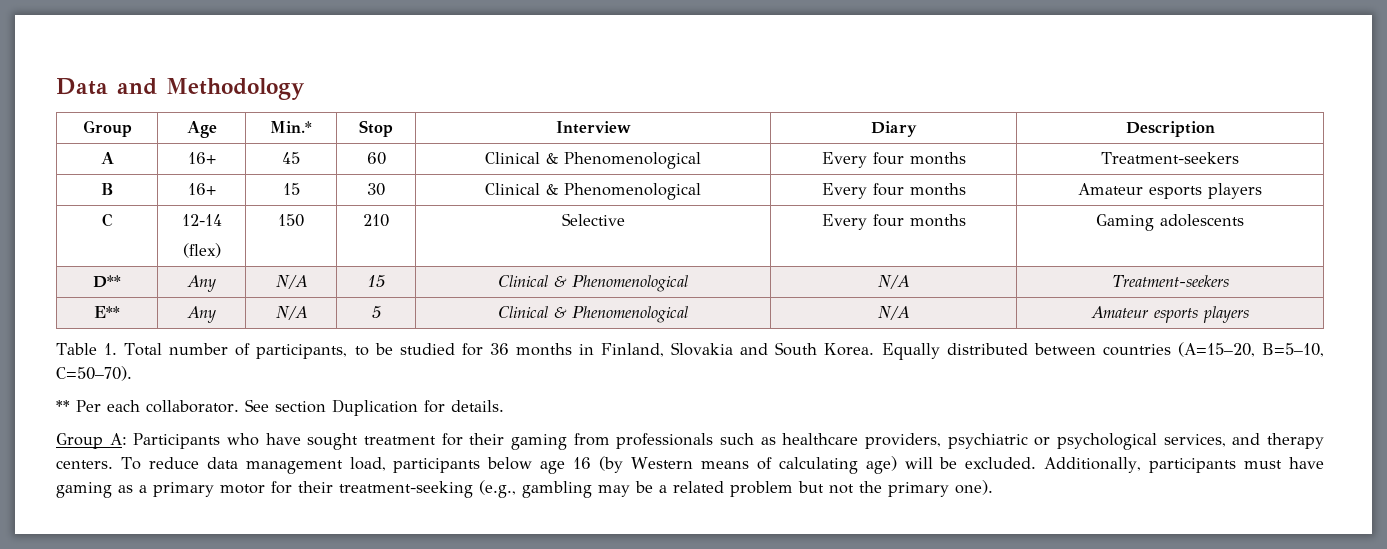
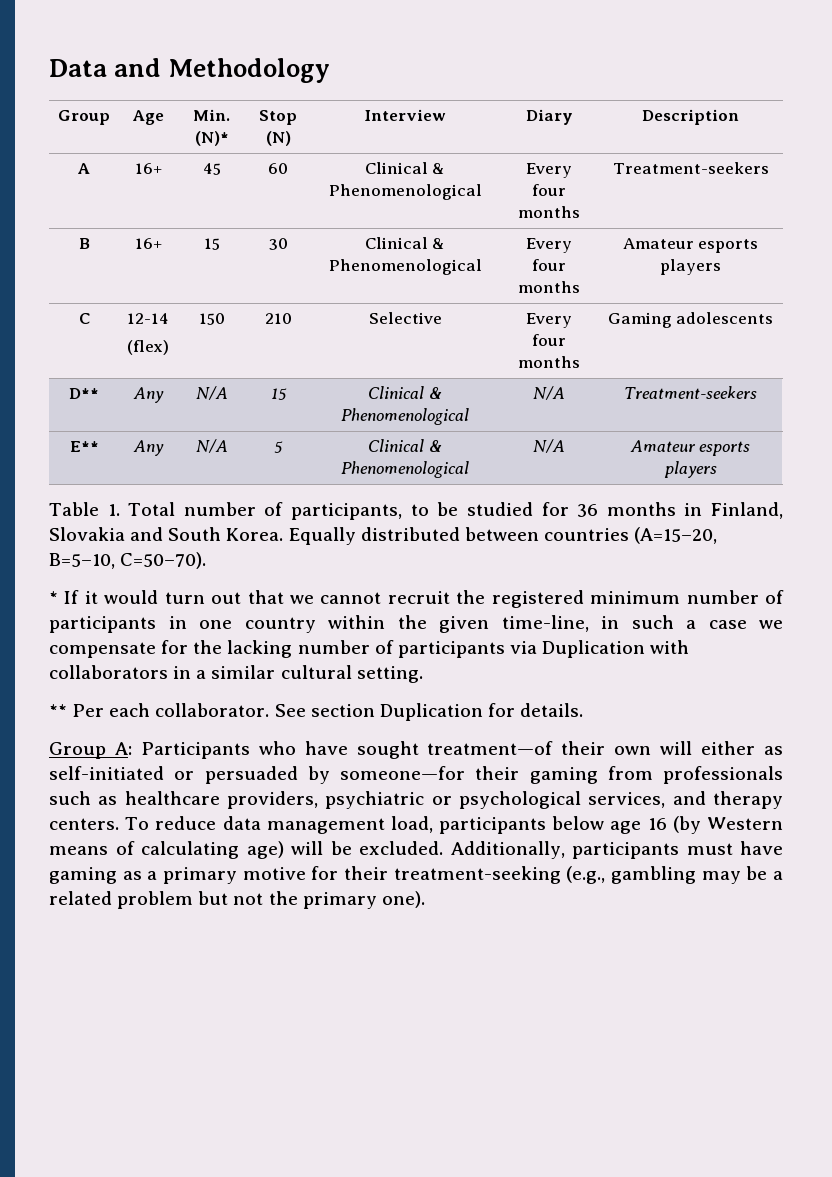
- Group | Age | Min.* | Stop | Interview | Diary | Description
+ Group | Age | Min. (N)* | Stop (N) | Interview | Diary | Description
+ * If it would turn out that we cannot recruit the registered minimum number of participants in one country within the given time-line, in such a case we compensate for the lacking number of participants via Duplication with collaborators in a similar cultural setting.
- Group A: Participants who have sought treatment for their gaming from professionals such as healthcare providers, psychiatric or psychological services, and therapy centers.
+ Group A: Participants who have sought treatment—of their own will either as self-initiated or persuaded by someone—for their gaming from professionals such as healthcare providers, psychiatric or psychological services, and therapy centers.
- Additionally, participants must have gaming as a primary motor for their treatment-seeking (e.g., gambling may be a related problem but not the primary one).
+ Additionally, participants must have gaming as a primary motive for their treatment-seeking (e.g., gambling may be a related problem but not the primary one).

